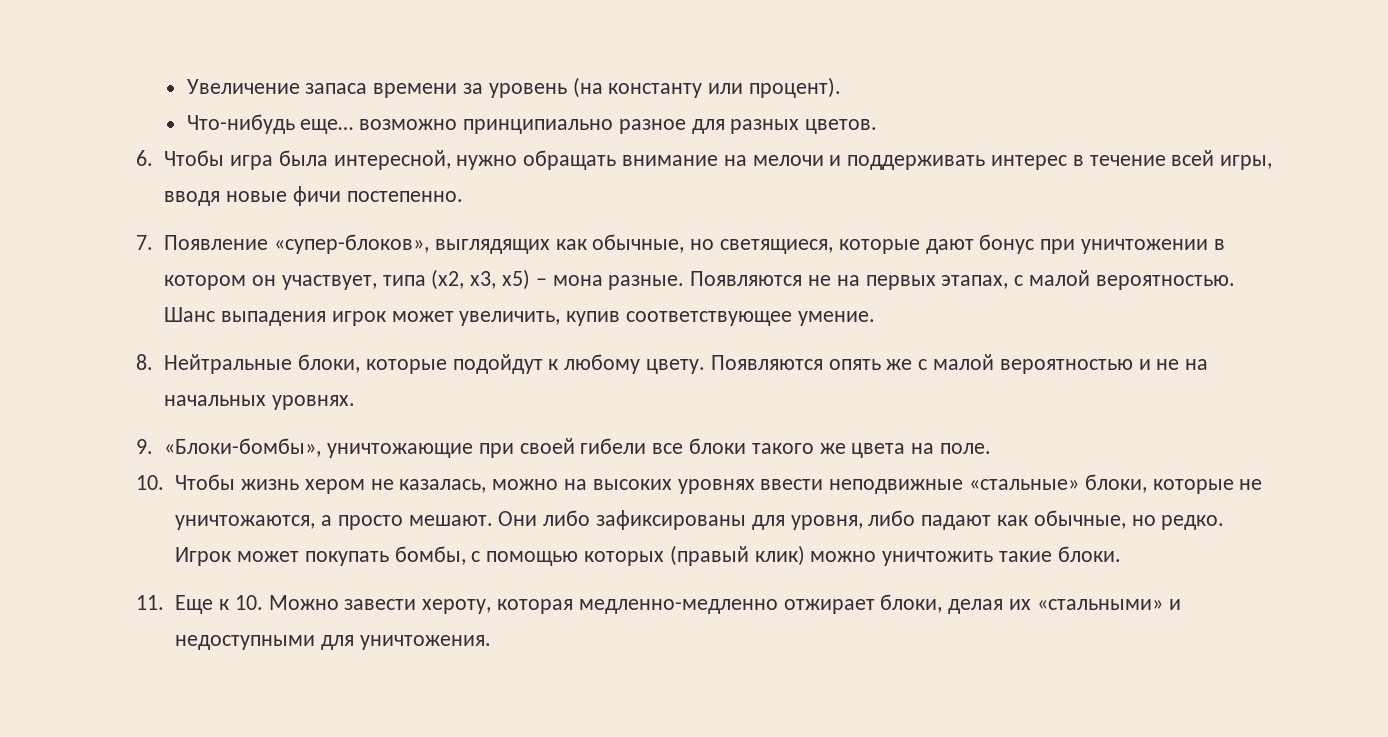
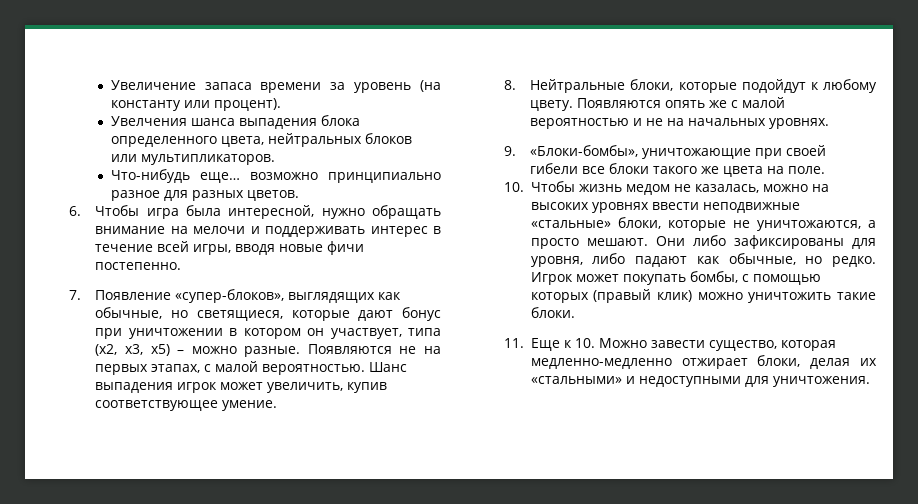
+ Увелчения шанса выпадения блока определенного цвета, нейтральных блоков или мультипликаторов.
- 7. Появление «супер-блоков», выглядящих как обычные, но светящиеся, которые дают бонус при уничтожении в котором он участвует, типа (х2, х3, х5) – мона разные.
+ 7. Появление «супер-блоков», выглядящих как обычные, но светящиеся, которые дают бонус при уничтожении в котором он участвует, типа (х2, х3, х5) – можно разные.
- 10. Чтобы жизнь хером не казалась, можно на высоких уровнях ввести неподвижные «стальные» блоки, которые не уничтожаются, а просто мешают.
+ 10. Чтобы жизнь медом не казалась, можно на высоких уровнях ввести неподвижные «стальные» блоки, которые не уничтожаются, а просто мешают.
- 11. Еще к 10. Можно завести хероту, которая медленно-медленно отжирает блоки, делая их «стальными» и недоступными для уничтожения.
+ 11. Еще к 10. Можно завести существо, которая медленно-медленно отжирает блоки, делая их «стальными» и недоступными для уничтожения.

